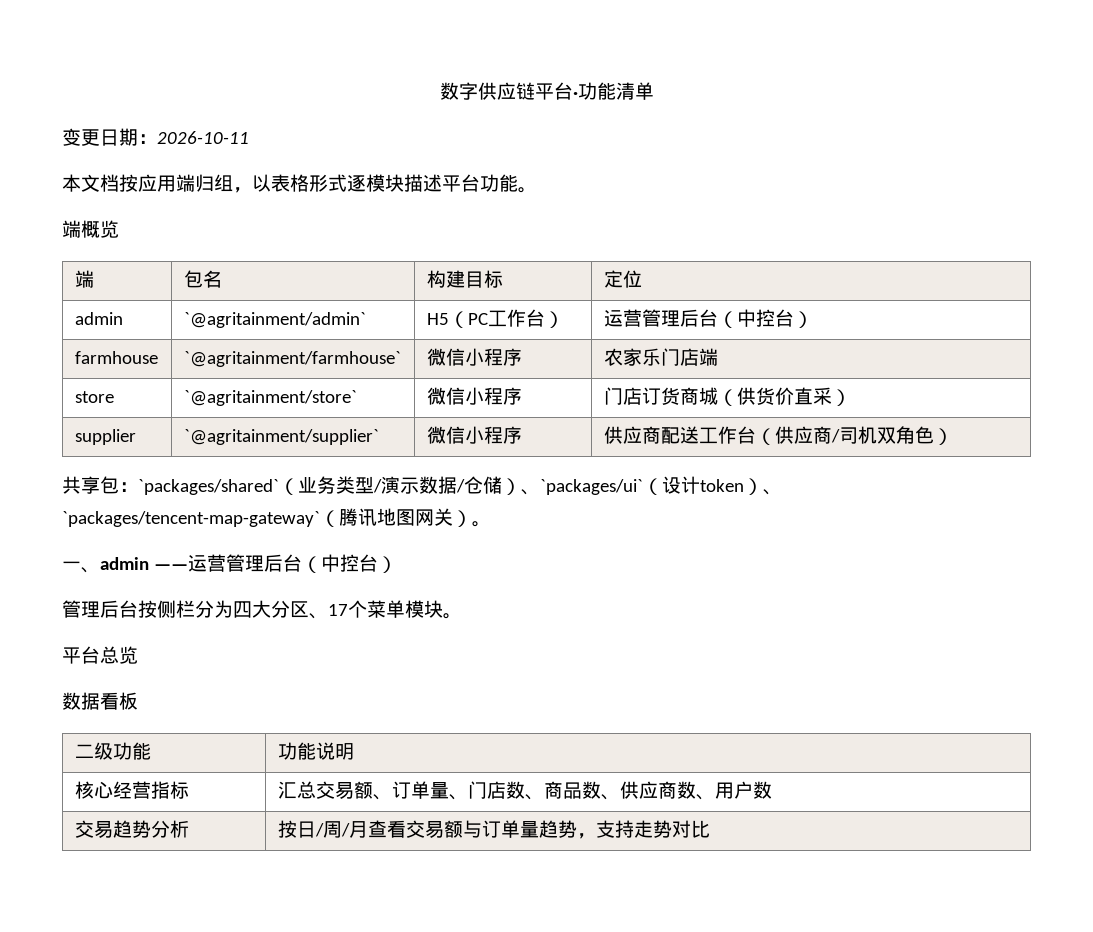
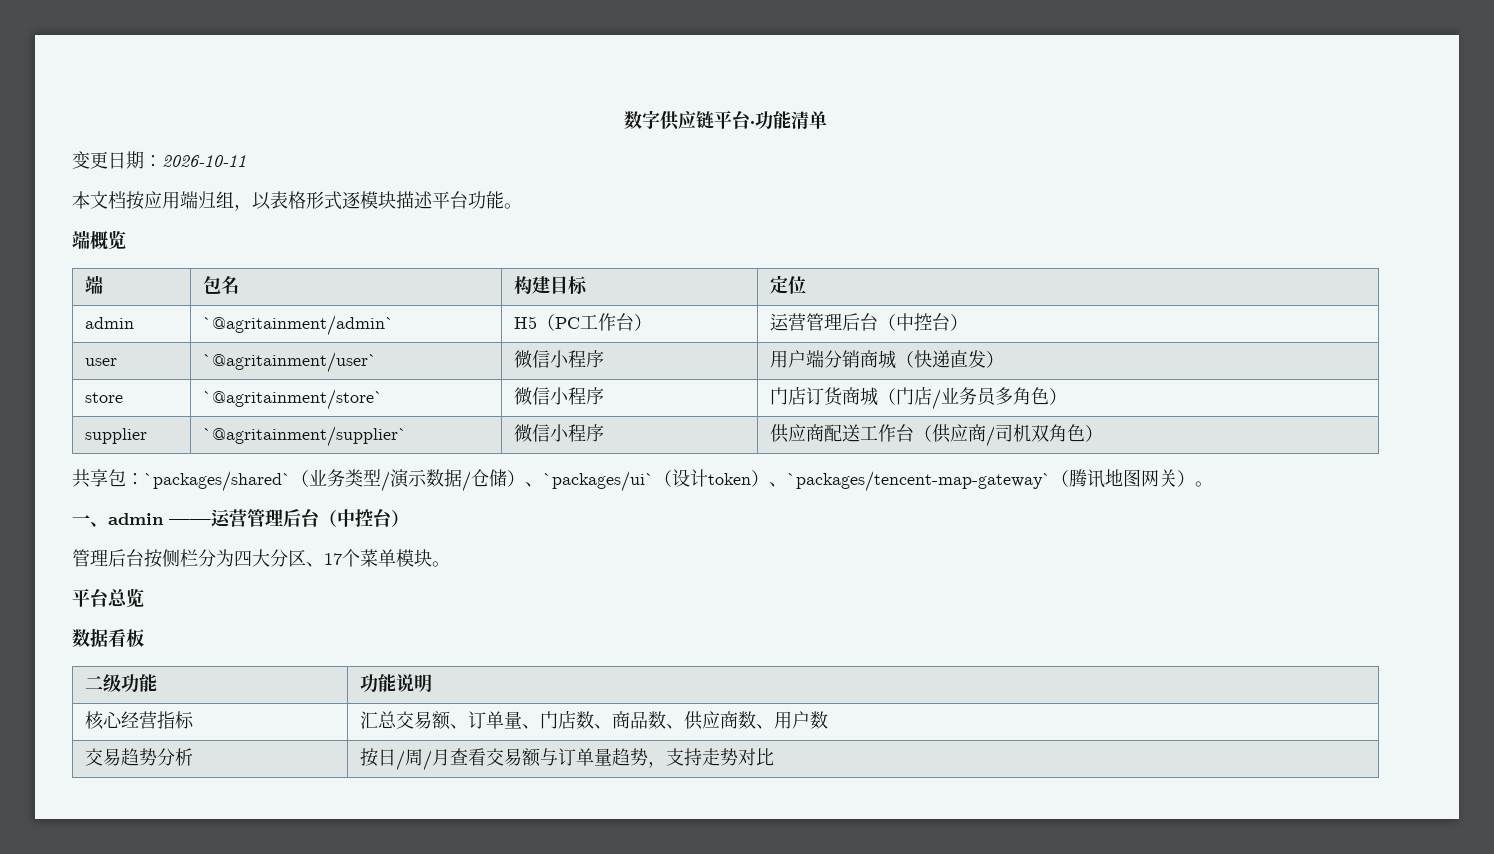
- farmhouse | `@agritainment/farmhouse` | 微信小程序 | 农家乐门店端
+ user | `@agritainment/user` | 微信小程序 | 用户端分销商城（快递直发）
- store | `@agritainment/store` | 微信小程序 | 门店订货商城（供货价直采）
+ store | `@agritainment/store` | 微信小程序 | 门店订货商城（门店/业务员多角色）

